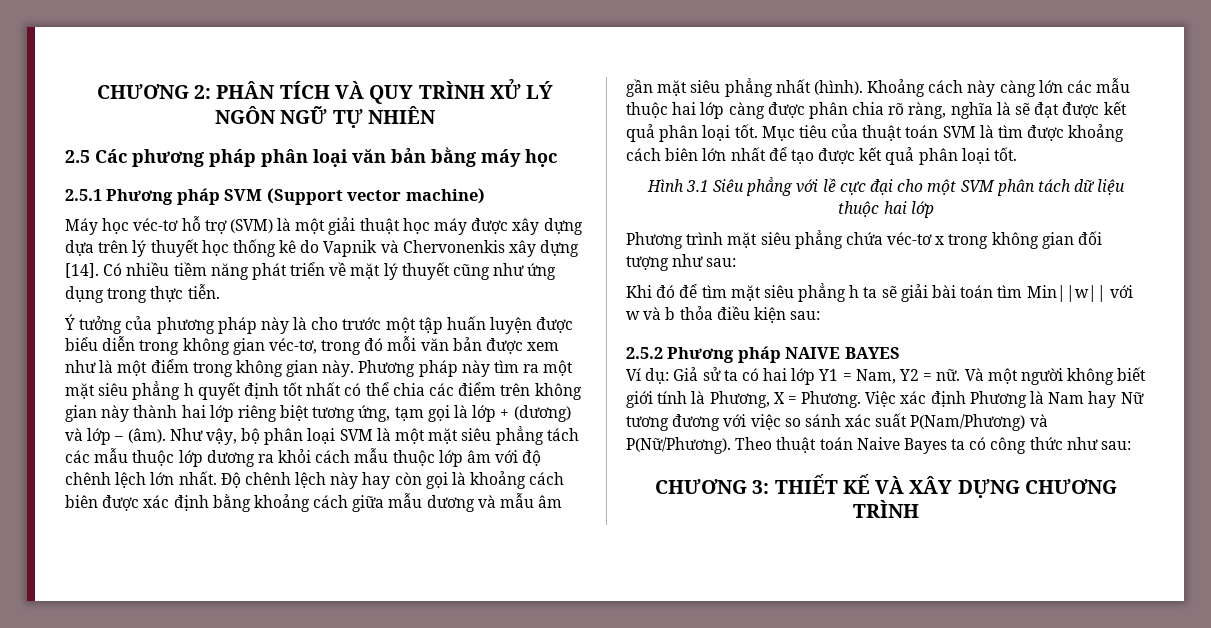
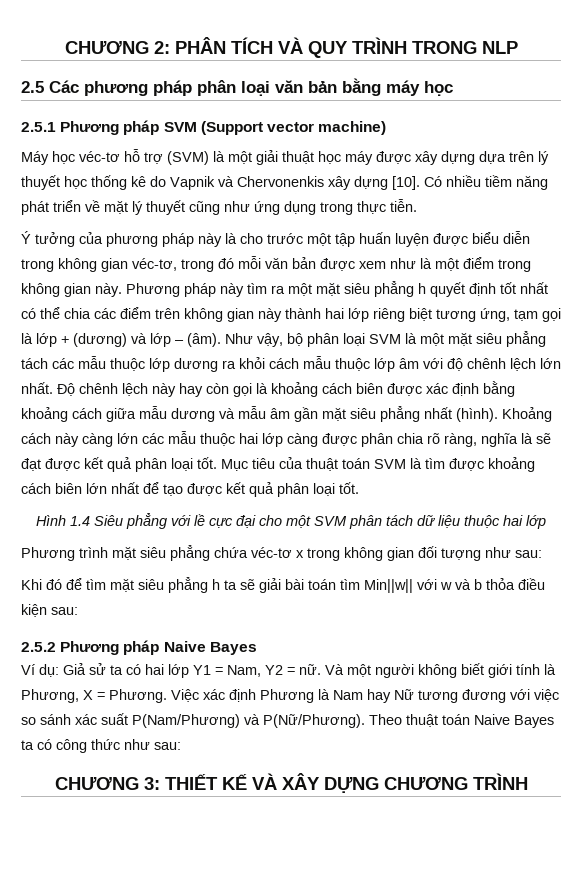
- CHƯƠNG 2: PHÂN TÍCH VÀ QUY TRÌNH XỬ LÝ NGÔN NGỮ TỰ NHIÊN
+ CHƯƠNG 2: PHÂN TÍCH VÀ QUY TRÌNH TRONG NLP
- Máy học véc-tơ hỗ trợ (SVM) là một giải thuật học máy được xây dựng dựa trên lý thuyết học thống kê do Vapnik và Chervonenkis xây dựng [14].
+ Máy học véc-tơ hỗ trợ (SVM) là một giải thuật học máy được xây dựng dựa trên lý thuyết học thống kê do Vapnik và Chervonenkis xây dựng [10].
- Hình 3.1 Siêu phẳng với lề cực đại cho một SVM phân tách dữ liệu thuộc hai lớp
+ Hình 1.4 Siêu phẳng với lề cực đại cho một SVM phân tách dữ liệu thuộc hai lớp
- 2.5.2 Phương pháp NAIVE BAYES
+ 2.5.2 Phương pháp Naive Bayes

